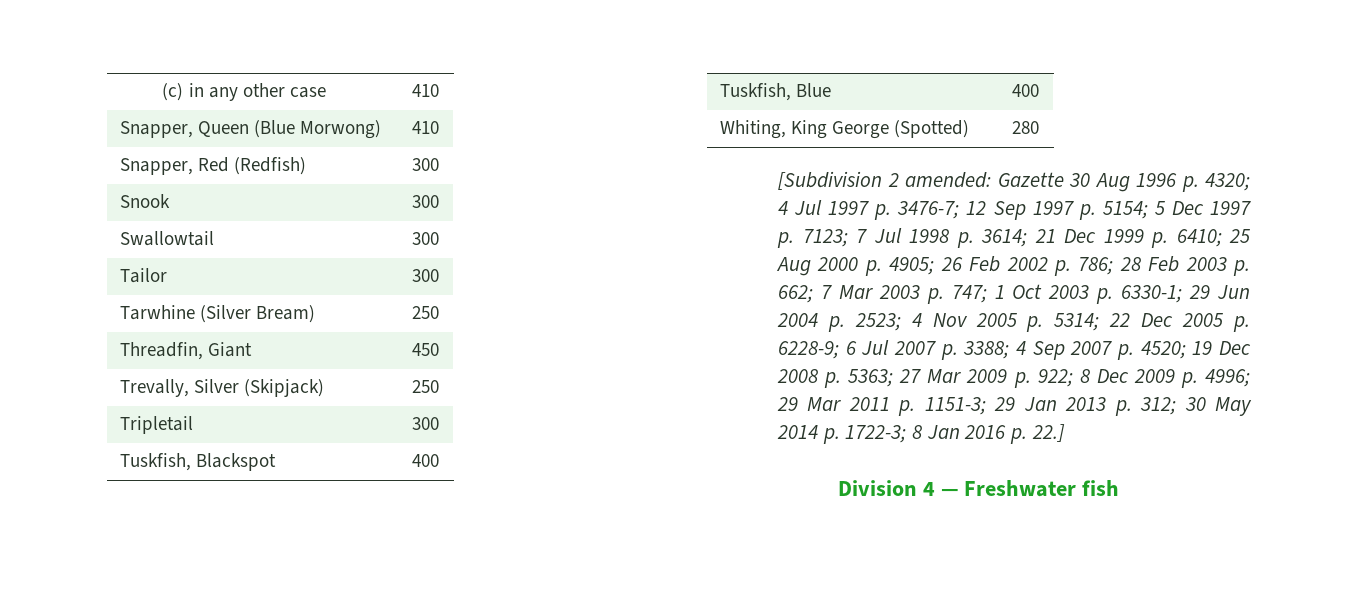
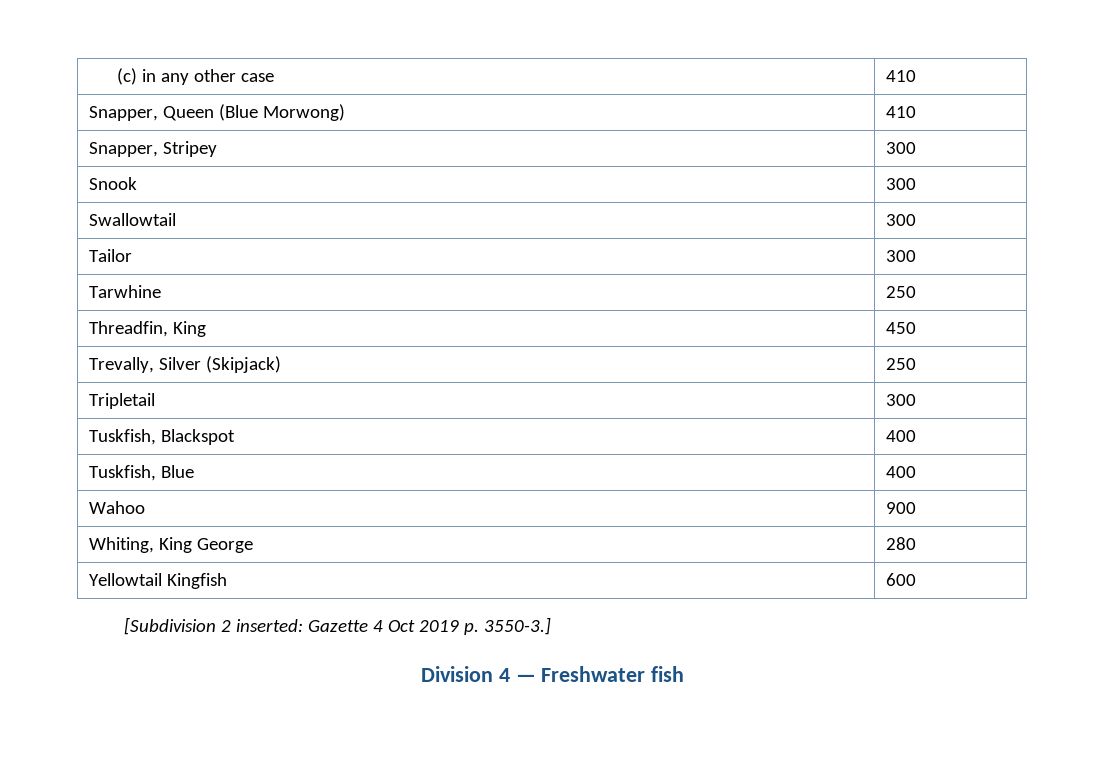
- Snapper, Red (Redfish) | 300
+ Snapper, Stripey | 300
- Tarwhine (Silver Bream) | 250
+ Tarwhine | 250
- Threadfin, Giant | 450
+ Threadfin, King | 450
+ Wahoo | 900
- Whiting, King George (Spotted) | 280
+ Whiting, King George | 280
+ Yellowtail Kingfish | 600
- [Subdivision 2 amended: Gazette 30 Aug 1996 p. 4320; 4 Jul 1997 p. 3476-7; 12 Sep 1997 p. 5154; 5 Dec 1997 p. 7123; 7 Jul 1998 p. 3614; 21 Dec 1999 p. 6410; 25 Aug 2000 p. 4905; 26 Feb 2002 p. 786; 28 Feb 2003 p. 662; 7 Mar 2003 p. 747; 1 Oct 2003 p. 6330-1; 29 Jun 2004 p. 2523; 4 Nov 2005 p. 5314; 22 Dec 2005 p. 6228-9; 6 Jul 2007 p. 3388; 4 Sep 2007 p. 4520; 19 Dec 2008 p. 5363; 27 Mar 2009 p. 922; 8 Dec 2009 p. 4996; 29 Mar 2011 p. 1151-3; 29 Jan 2013 p. 312; 30 May 2014 p. 1722-3; 8 Jan 2016 p. 22.]
+ [Subdivision 2 inserted: Gazette 4 Oct 2019 p. 3550-3.]

